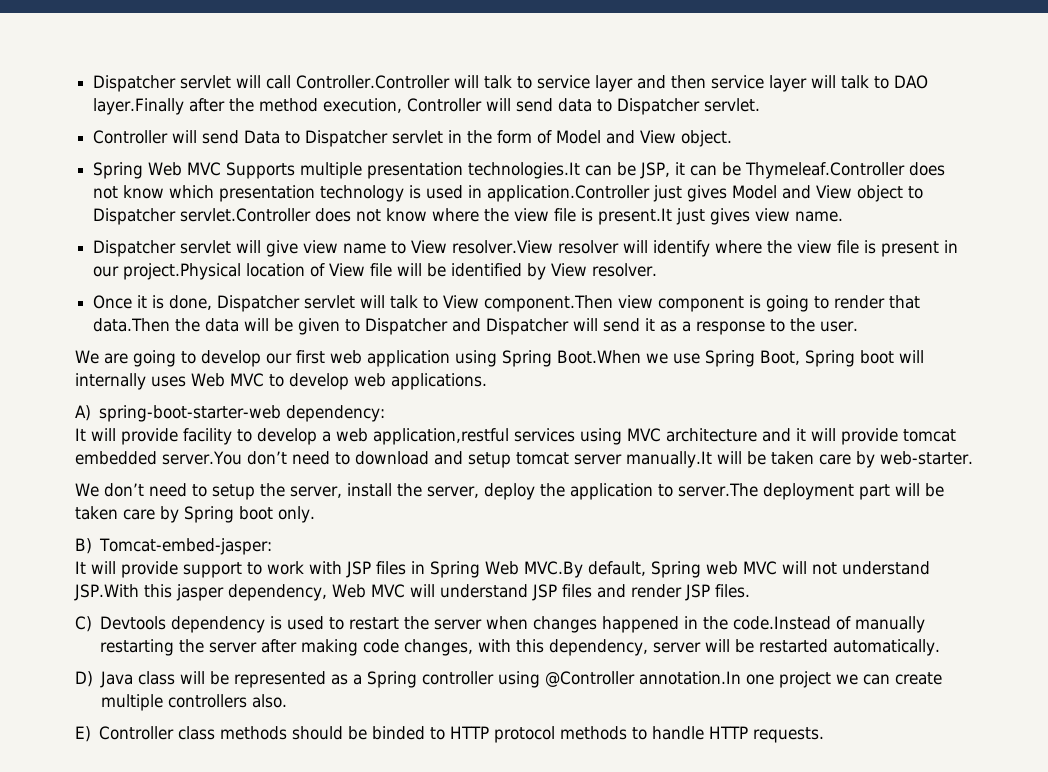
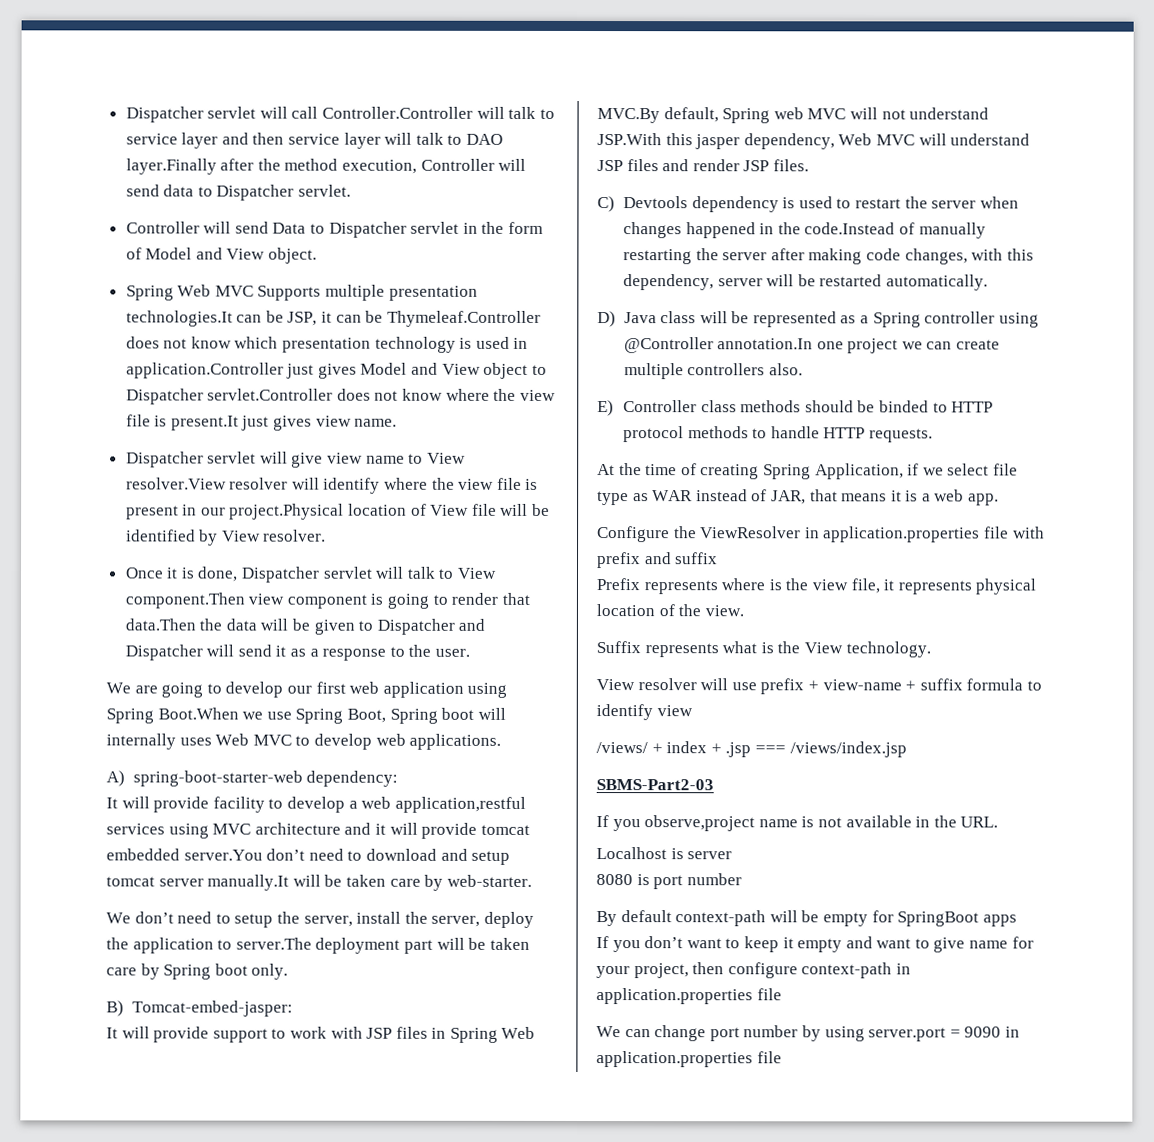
+ At the time of creating Spring Application, if we select file type as WAR instead of JAR, that means it is a web app.
+ Configure the ViewResolver in application.properties file with prefix and suffix
+ Prefix represents where is the view file, it represents physical location of the view.
+ Suffix represents what is the View technology.
+ View resolver will use prefix + view-name + suffix formula to identify view
+ /views/ + index + .jsp === /views/index.jsp
+ SBMS-Part2-03
+ If you observe,project name is not available in the URL.
+ Localhost is server
+ 8080 is port number
+ By default context-path will be empty for SpringBoot apps
+ If you don’t want to keep it empty and want to give name for your project, then configure context-path in application.properties file
+ We can change port number by using server.port = 9090 in application.properties file

